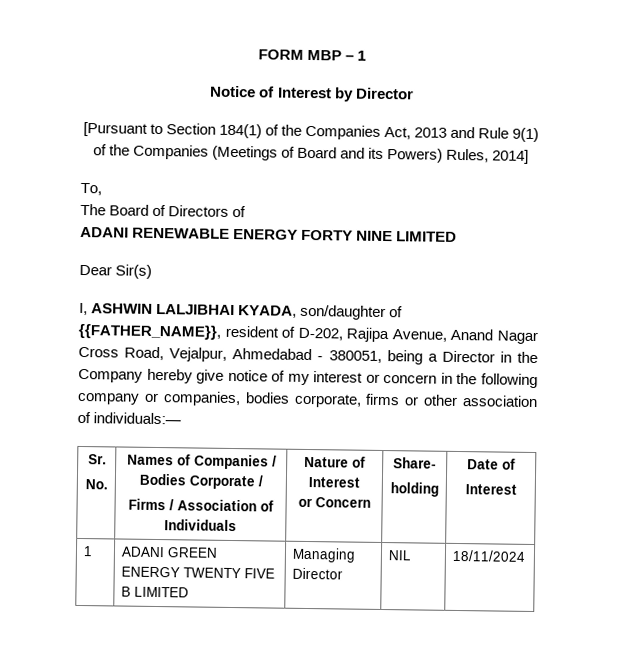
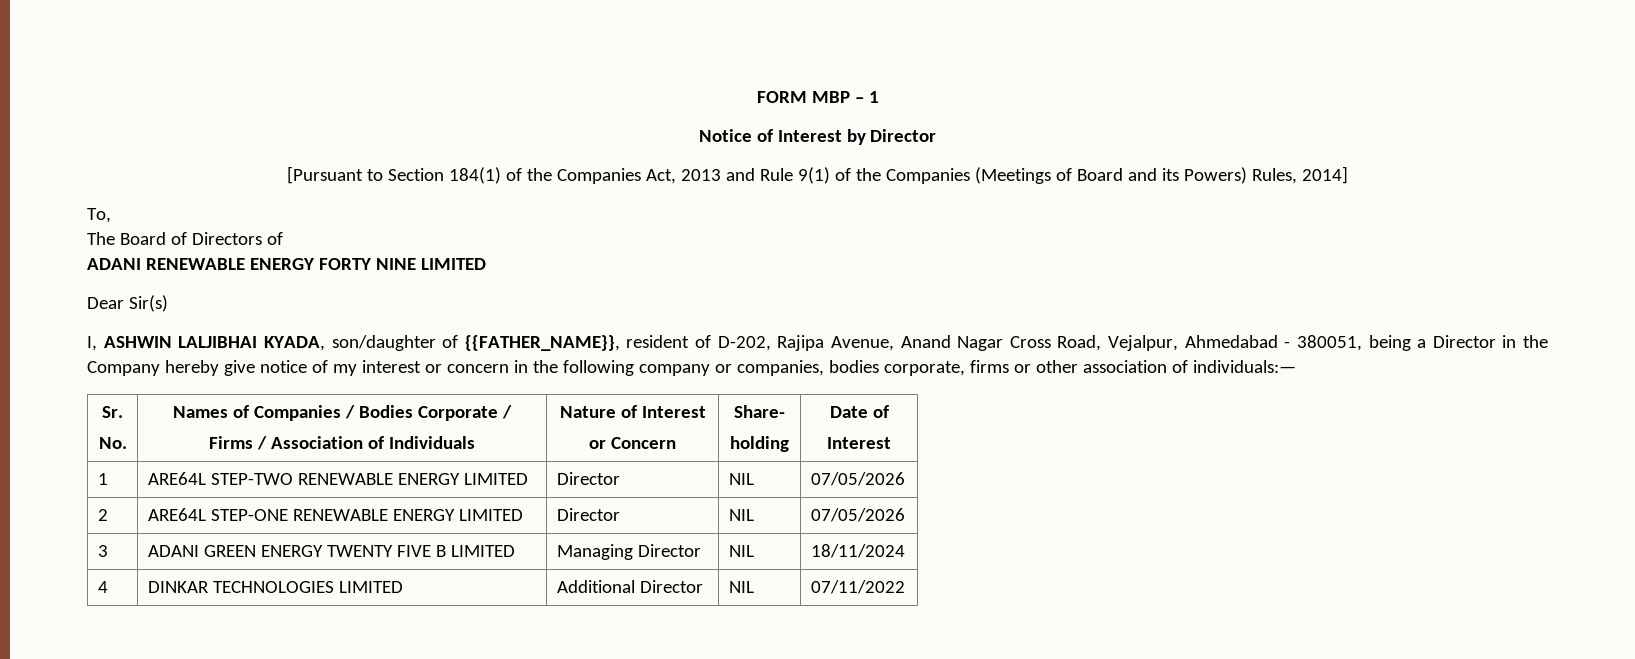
- 1 | ADANI GREEN ENERGY TWENTY FIVE B LIMITED | Managing Director | NIL | 18/11/2024
+ 1 | ARE64L STEP-TWO RENEWABLE ENERGY LIMITED | Director | NIL | 07/05/2026
+ 2 | ARE64L STEP-ONE RENEWABLE ENERGY LIMITED | Director | NIL | 07/05/2026
+ 3 | ADANI GREEN ENERGY TWENTY FIVE B LIMITED | Managing Director | NIL | 18/11/2024
+ 4 | DINKAR TECHNOLOGIES LIMITED | Additional Director | NIL | 07/11/2022

